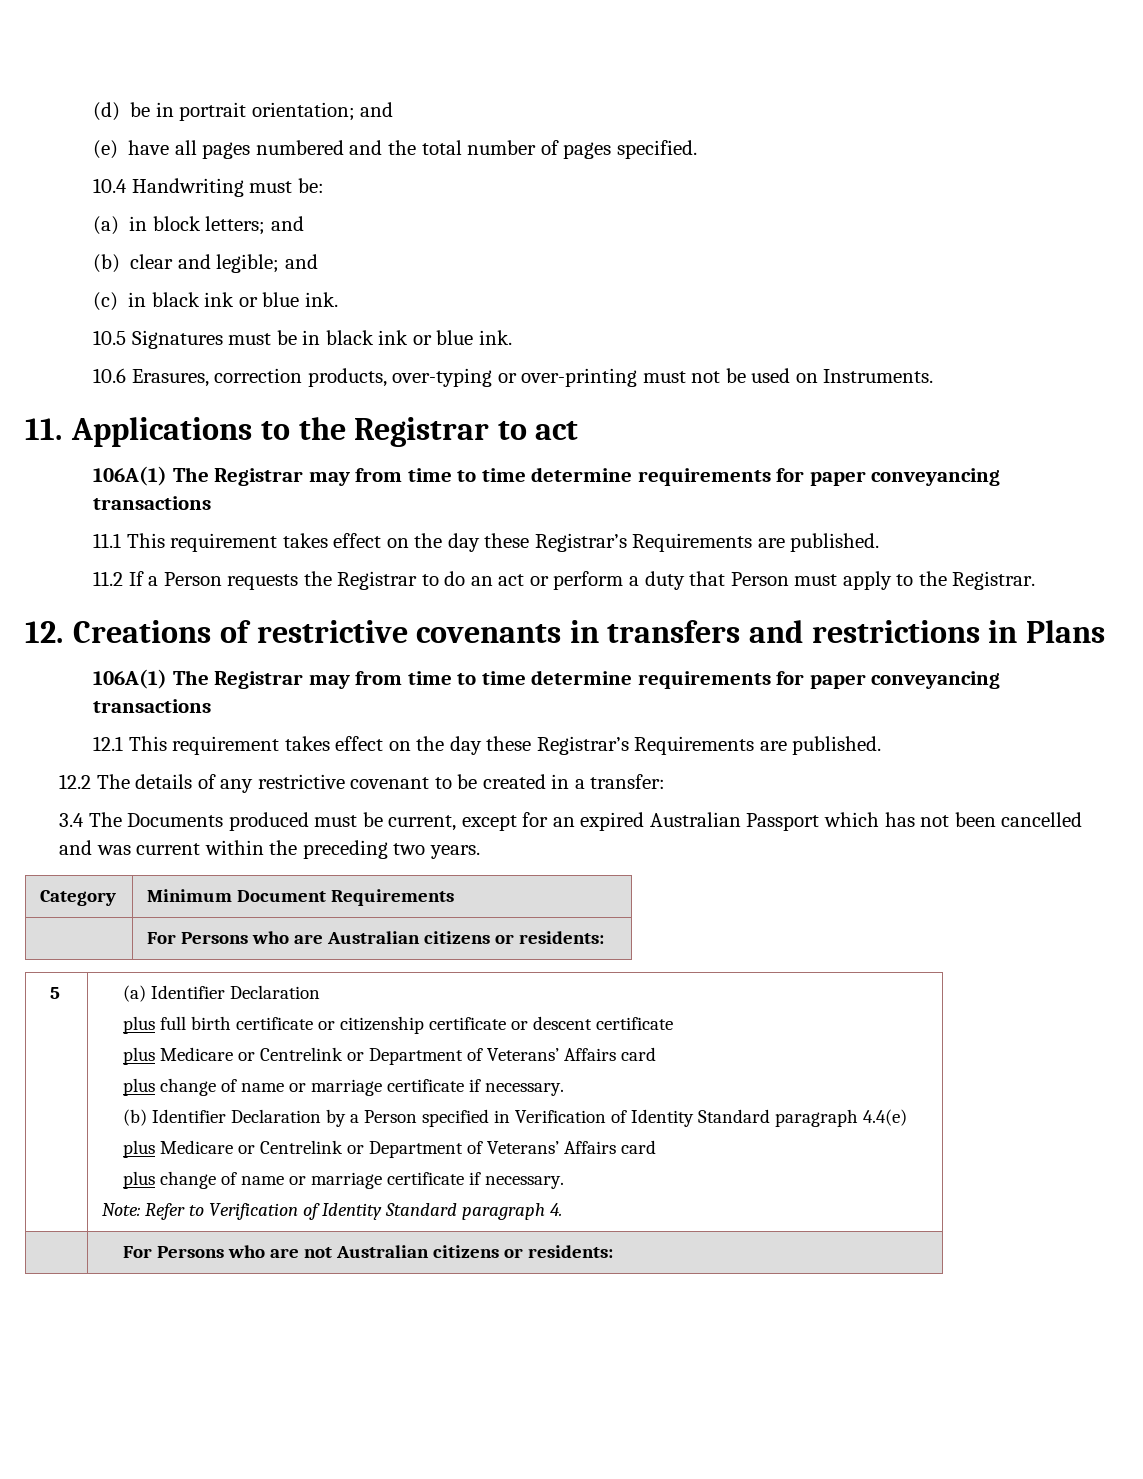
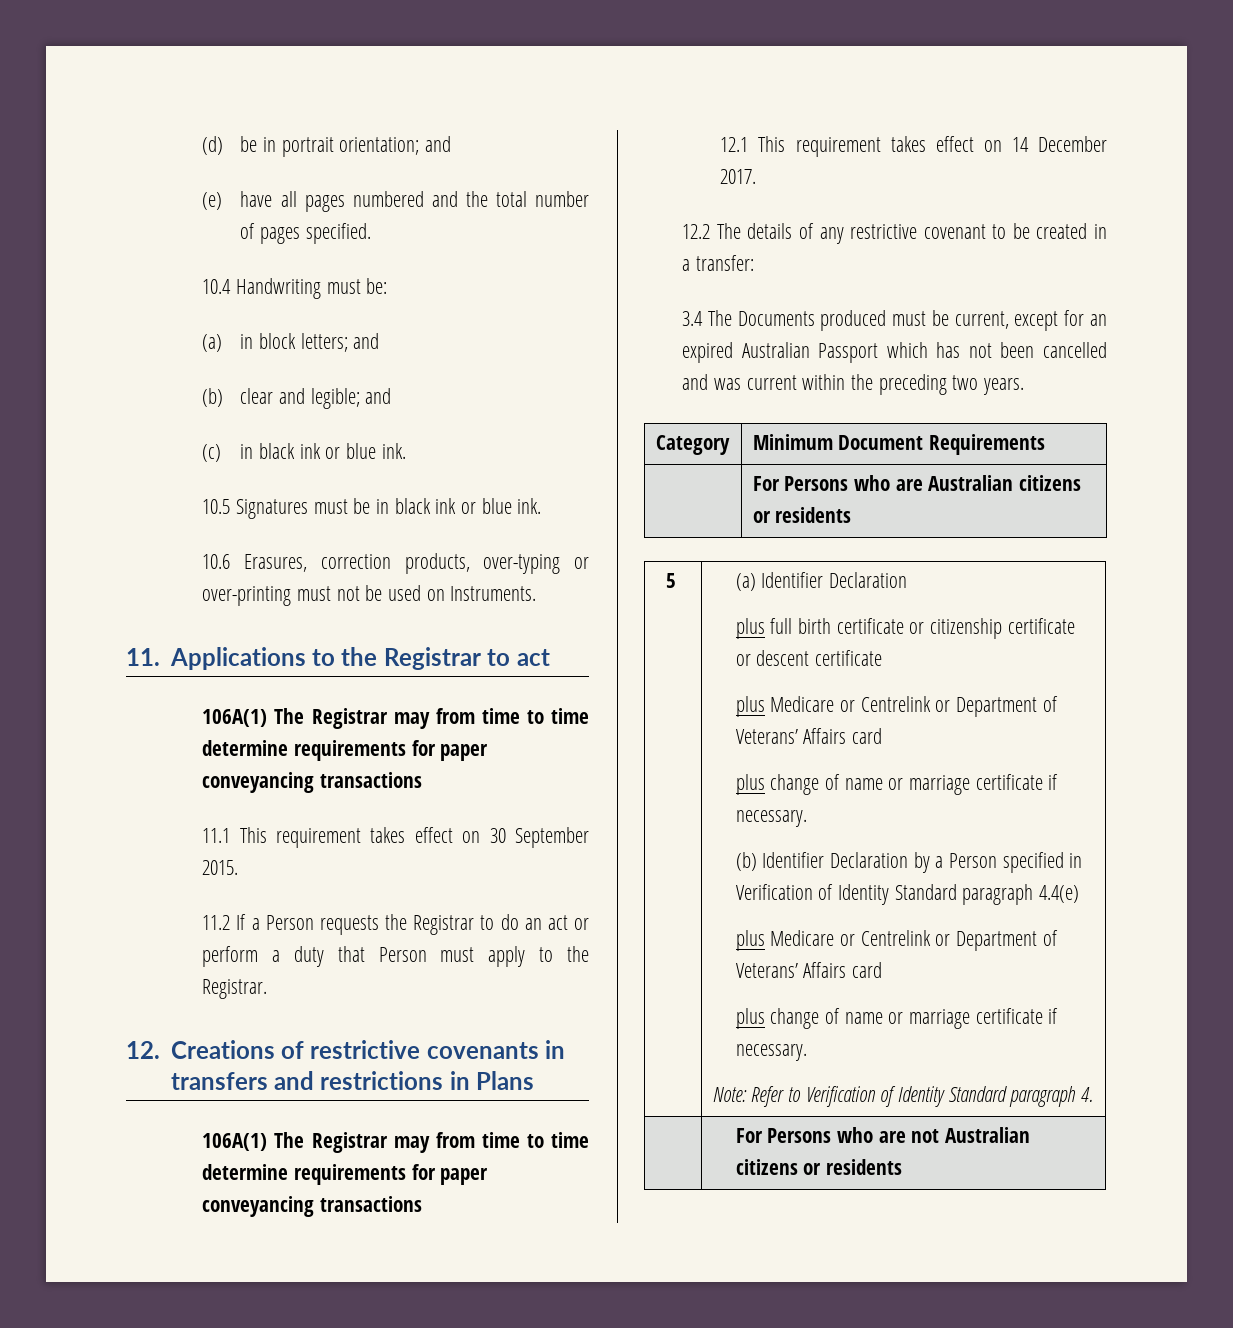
- 11.1 This requirement takes effect on the day these Registrar’s Requirements are published.
+ 11.1 This requirement takes effect on 30 September 2015.
- 12.1 This requirement takes effect on the day these Registrar’s Requirements are published.
+ 12.1 This requirement takes effect on 14 December 2017.
- | For Persons who are Australian citizens or residents:
+ | For Persons who are Australian citizens or residents
- | For Persons who are not Australian citizens or residents:
+ | For Persons who are not Australian citizens or residents

